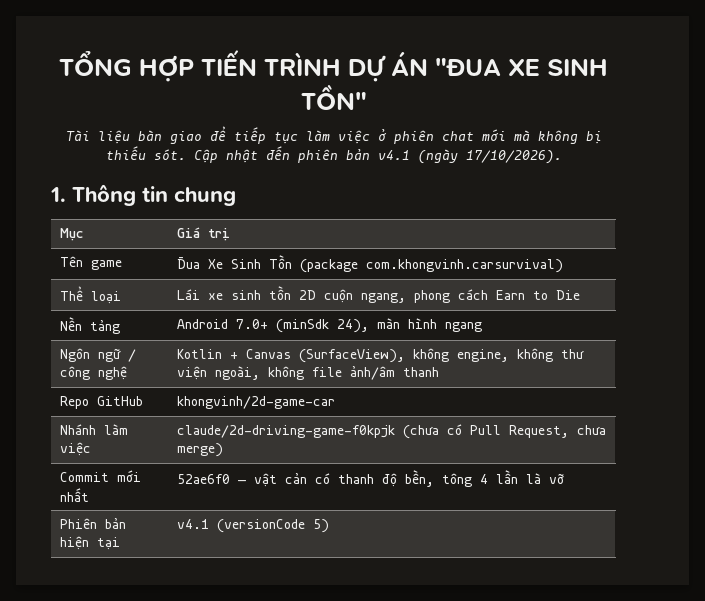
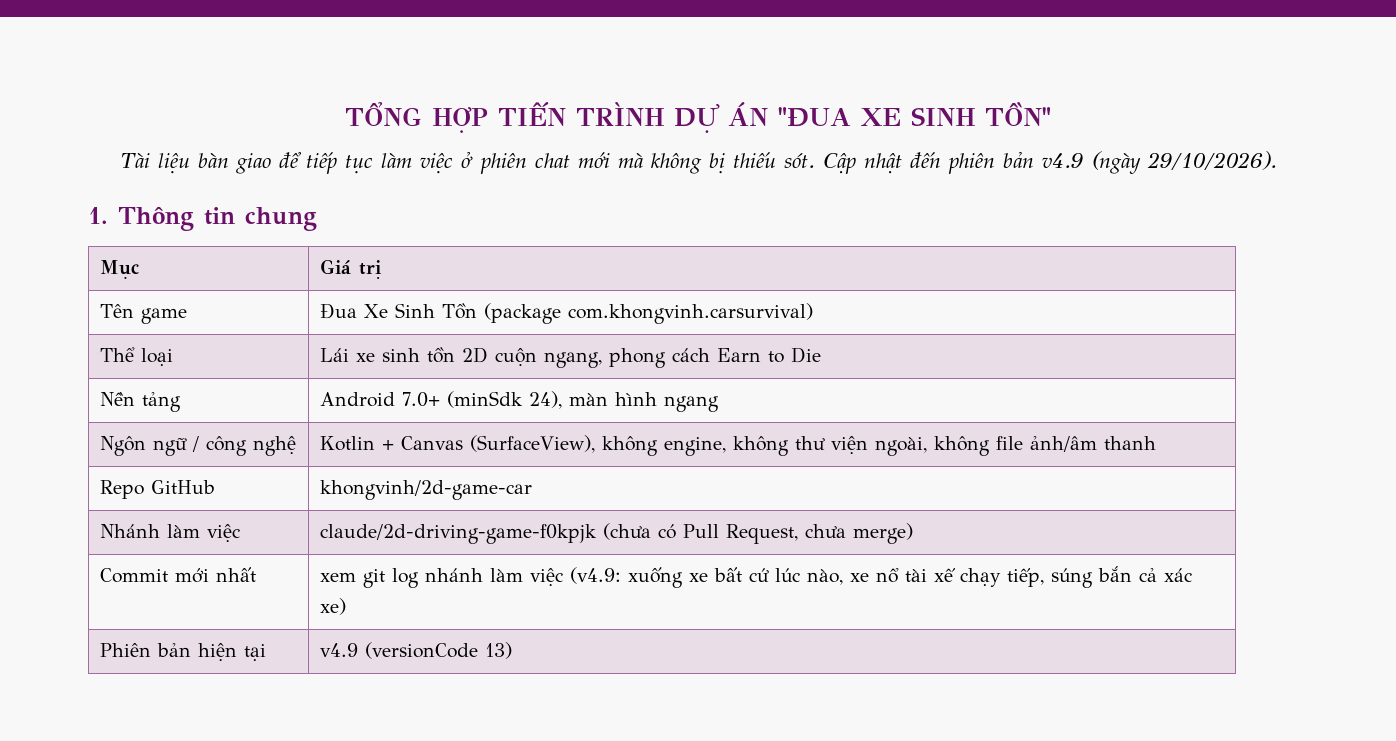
- Cập nhật đến phiên bản v4.1 (ngày 17/10/2026).
+ Cập nhật đến phiên bản v4.9 (ngày 29/10/2026).
- Commit mới nhất | 52ae6f0 — vật cản có thanh độ bền, tông 4 lần là vỡ
+ Commit mới nhất | xem git log nhánh làm việc (v4.9: xuống xe bất cứ lúc nào, xe nổ tài xế chạy tiếp, súng bắn cả xác xe)
- Phiên bản hiện tại | v4.1 (versionCode 5)
+ Phiên bản hiện tại | v4.9 (versionCode 13)

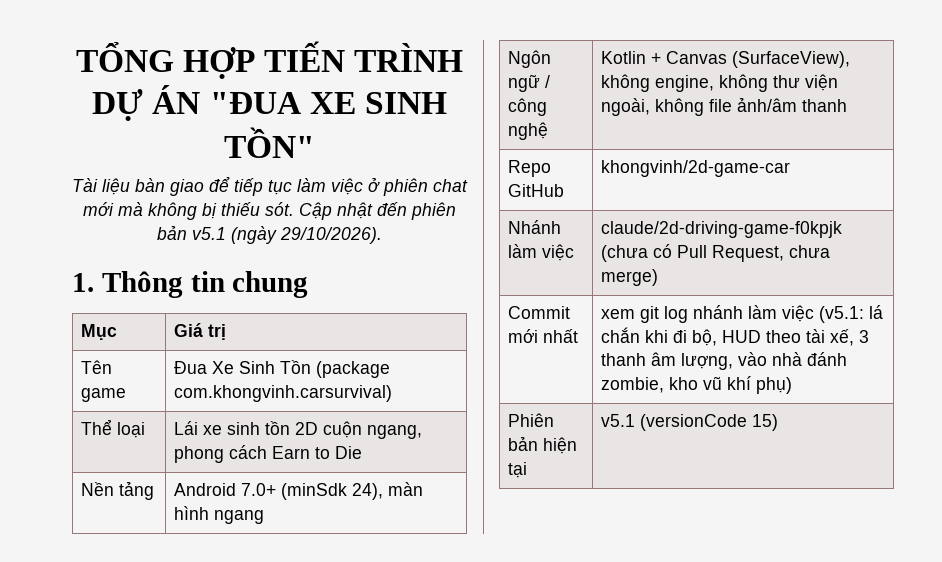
- Cập nhật đến phiên bản v4.9 (ngày 29/10/2026).
+ Cập nhật đến phiên bản v5.1 (ngày 29/10/2026).
- Commit mới nhất | xem git log nhánh làm việc (v4.9: xuống xe bất cứ lúc nào, xe nổ tài xế chạy tiếp, súng bắn cả xác xe)
+ Commit mới nhất | xem git log nhánh làm việc (v5.1: lá chắn khi đi bộ, HUD theo tài xế, 3 thanh âm lượng, vào nhà đánh zombie, kho vũ khí phụ)
- Phiên bản hiện tại | v4.9 (versionCode 13)
+ Phiên bản hiện tại | v5.1 (versionCode 15)

